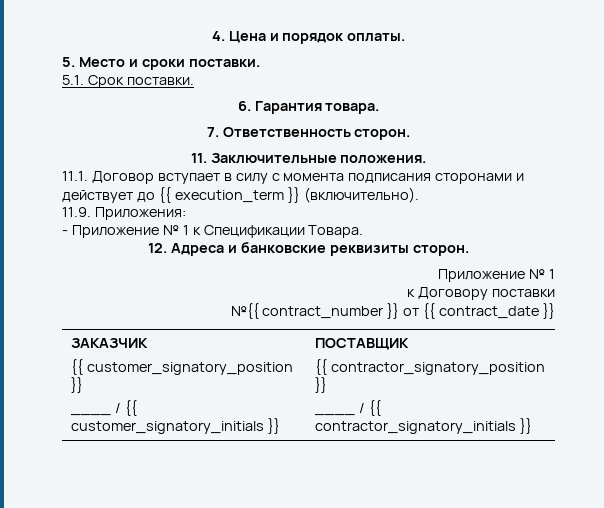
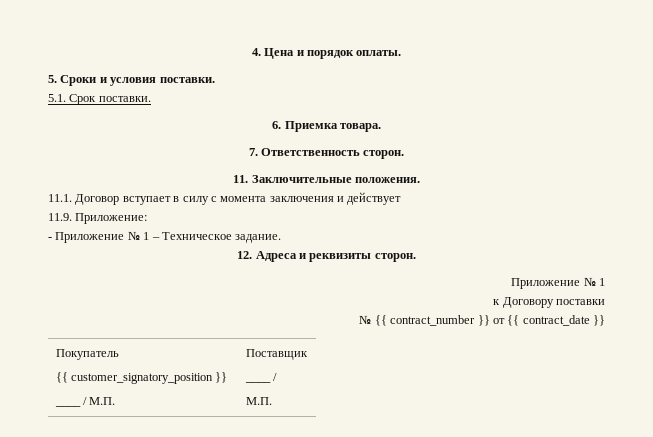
- 5. Место и сроки поставки.
+ 5. Сроки и условия поставки.
- 6. Гарантия товара.
+ 6. Приемка товара.
- 11.1. Договор вступает в силу с момента подписания сторонами и действует до {{ execution_term }} (включительно).
+ 11.1. Договор вступает в силу с момента заключения и действует
- 11.9. Приложения:
+ 11.9. Приложение:
- - Приложение № 1 к Спецификации Товара.
+ - Приложение № 1 – Техническое задание.
- 12. Адреса и банковские реквизиты сторон.
+ 12. Адреса и реквизиты сторон.
- №{{ contract_number }} от {{ contract_date }}
+ № {{ contract_number }} от {{ contract_date }}
- ЗАКАЗЧИК
+ Покупатель
  {{ customer_signatory_position }}
- ____ / {{ customer_signatory_initials }} | ПОСТАВЩИК
- {{ contractor_signatory_position }}
- ____ / {{ contractor_signatory_initials }}
+ ____ / М.П. | Поставщик
+ ____ /
+ М.П.

